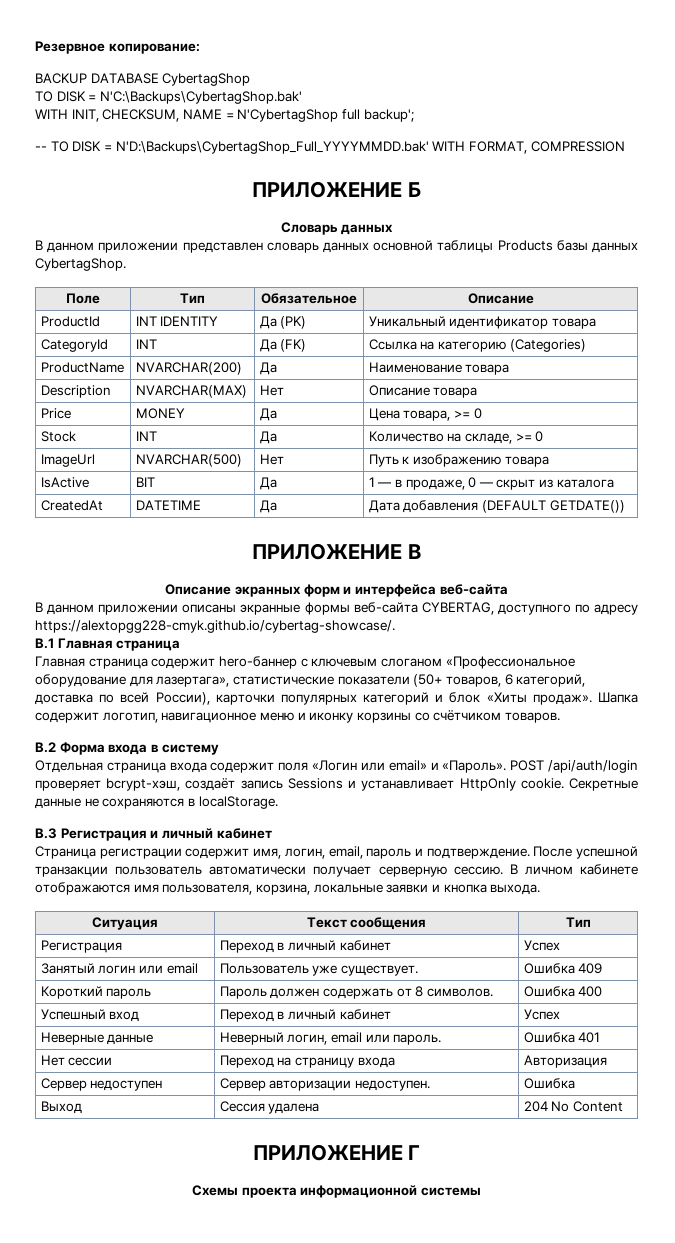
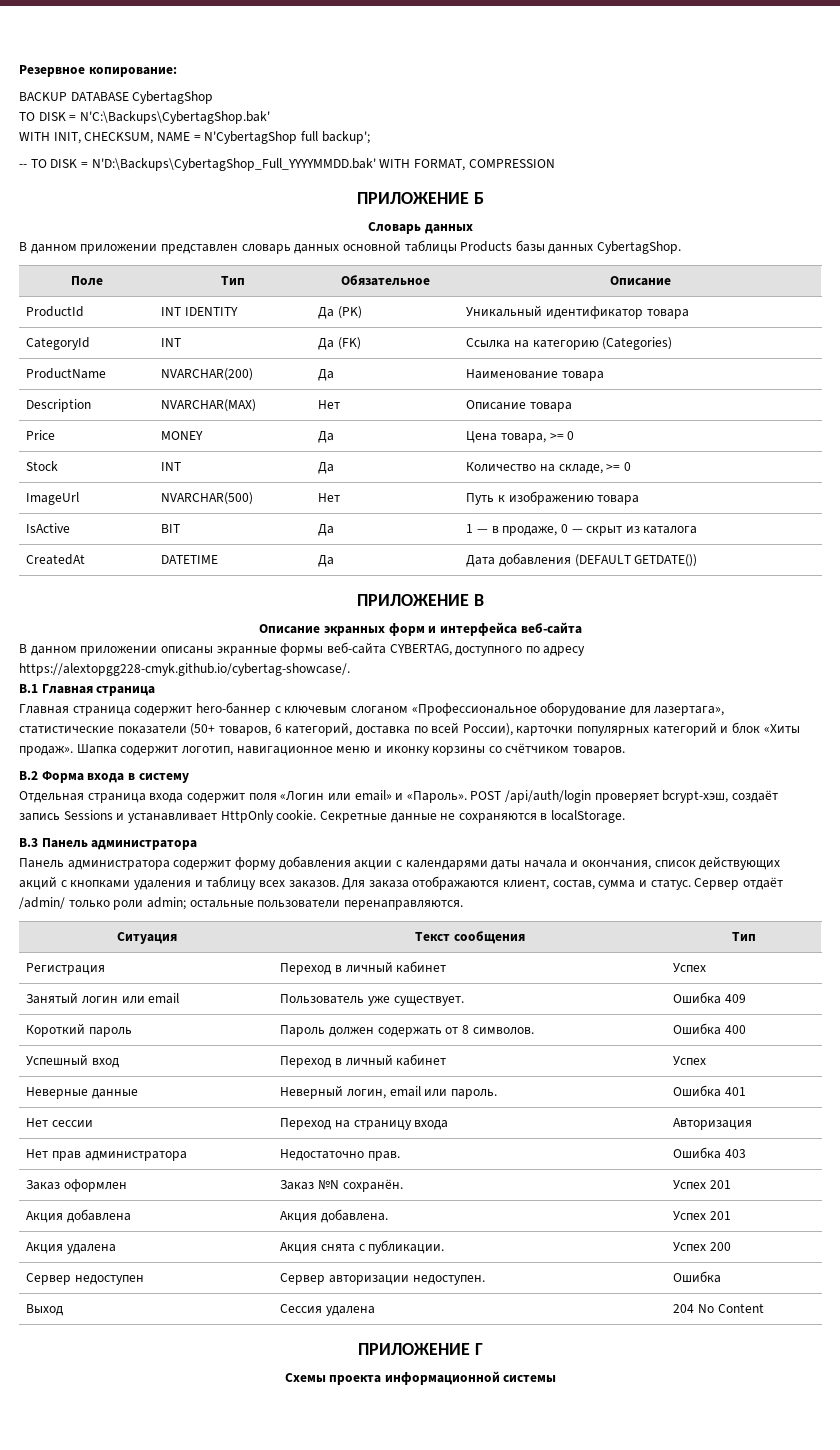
- В.3 Регистрация и личный кабинет
- Страница регистрации содержит имя, логин, email, пароль и подтверждение. После успешной транзакции пользователь автоматически получает серверную сессию. В личном кабинете отображаются имя пользователя, корзина, локальные заявки и кнопка выхода.
+ В.3 Панель администратора
+ Панель администратора содержит форму добавления акции с календарями даты начала и окончания, список действующих акций с кнопками удаления и таблицу всех заказов. Для заказа отображаются клиент, состав, сумма и статус. Сервер отдаёт /admin/ только роли admin; остальные пользователи перенаправляются.
+ Нет прав администратора | Недостаточно прав. | Ошибка 403
+ Заказ оформлен | Заказ №N сохранён. | Успех 201
+ Акция добавлена | Акция добавлена. | Успех 201
+ Акция удалена | Акция снята с публикации. | Успех 200

